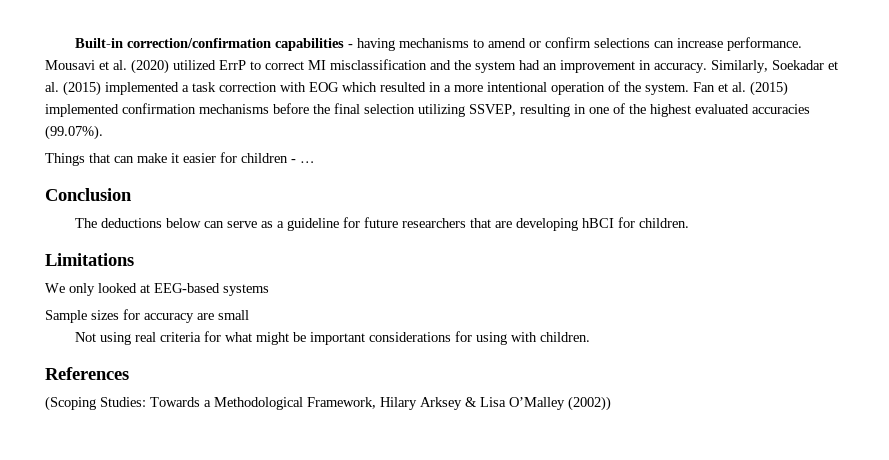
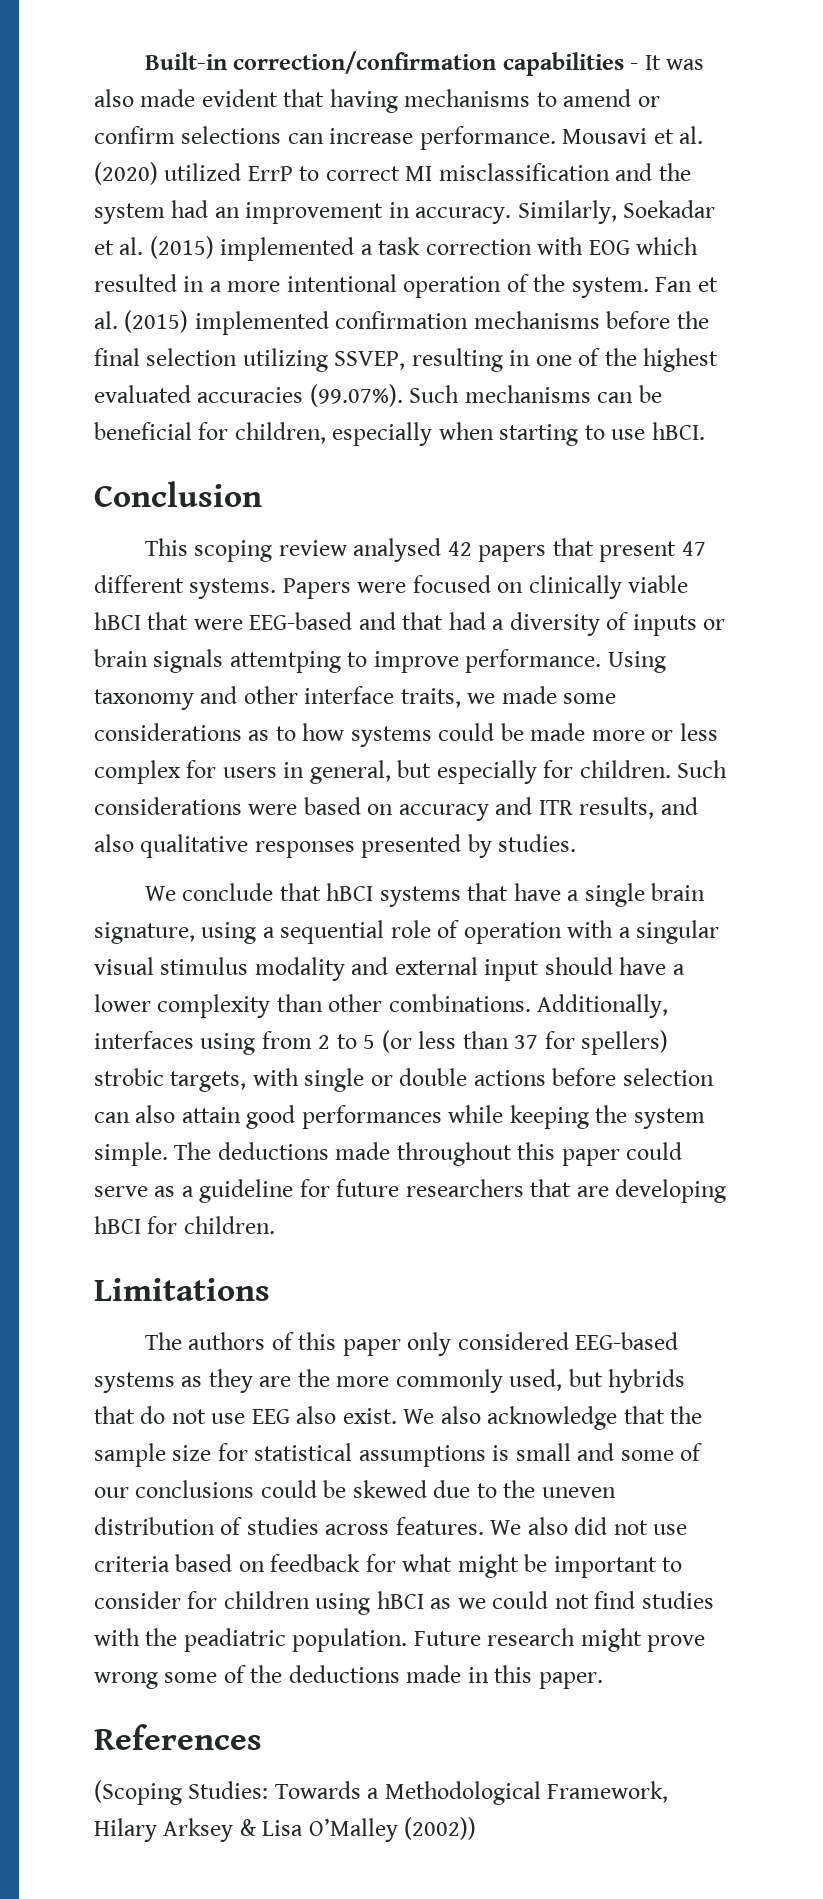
- Built-in correction/confirmation capabilities - having mechanisms to amend or confirm selections can increase performance.
+ Built-in correction/confirmation capabilities - It was also made evident that having mechanisms to amend or confirm selections can increase performance.
- Fan et al. (2015) implemented confirmation mechanisms before the final selection utilizing SSVEP, resulting in one of the highest evaluated accuracies (99.07%).
- Things that can make it easier for children - …
+ Fan et al. (2015) implemented confirmation mechanisms before the final selection utilizing SSVEP, resulting in one of the highest evaluated accuracies (99.07%). Such mechanisms can be beneficial for children, especially when starting to use hBCI.
  Conclusion
- The deductions below can serve as a guideline for future researchers that are developing hBCI for children.
+ This scoping review analysed 42 papers that present 47 different systems. Papers were focused on clinically viable hBCI that were EEG-based and that had a diversity of inputs or brain signals attemtping to improve performance. Using taxonomy and other interface traits, we made some considerations as to how systems could be made more or less complex for users in general, but especially for children. Such considerations were based on accuracy and ITR results, and also qualitative responses presented by studies.
+ We conclude that hBCI systems that have a single brain signature, using a sequential role of operation with a singular visual stimulus modality and external input should have a lower complexity than other combinations. Additionally, interfaces using from 2 to 5 (or less than 37 for spellers) strobic targets, with single or double actions before selection can also attain good performances while keeping the system simple. The deductions made throughout this paper could serve as a guideline for future researchers that are developing hBCI for children.
- We only looked at EEG-based systems
- Sample sizes for accuracy are small
- Not using real criteria for what might be important considerations for using with children.
+ The authors of this paper only considered EEG-based systems as they are the more commonly used, but hybrids that do not use EEG also exist. We also acknowledge that the sample size for statistical assumptions is small and some of our conclusions could be skewed due to the uneven distribution of studies across features. We also did not use criteria based on feedback for what might be important to consider for children using hBCI as we could not find studies with the peadiatric population. Future research might prove wrong some of the deductions made in this paper.

